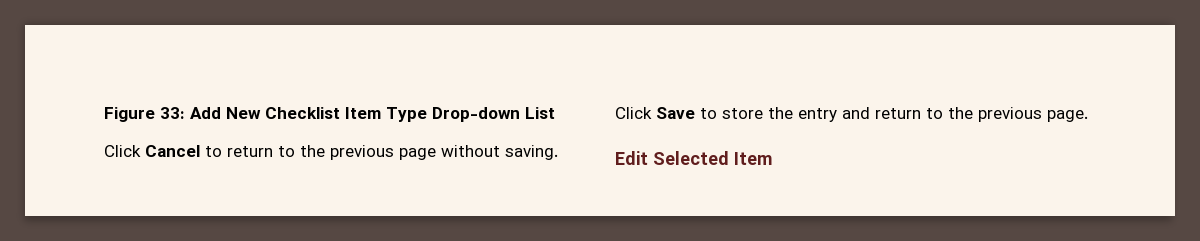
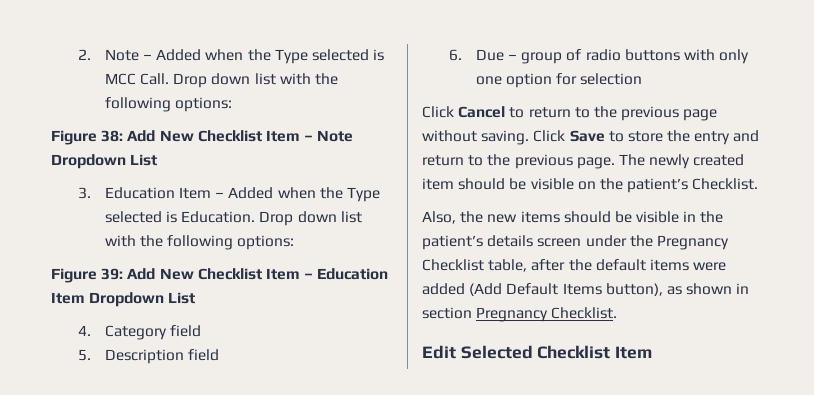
- Figure 33: Add New Checklist Item Type Drop-down List
+ 2. Note – Added when the Type selected is MCC Call. Drop down list with the following options:
+ Figure 38: Add New Checklist Item – Note Dropdown List
+ 3. Education Item – Added when the Type selected is Education. Drop down list with the following options:
+ Figure 39: Add New Checklist Item – Education Item Dropdown List
+ 4. Category field
+ 5. Description field
+ 6. Due – group of radio buttons with only one option for selection
+ The newly created item should be visible on the patient’s Checklist.
+ Also, the new items should be visible in the patient’s details screen under the Pregnancy Checklist table, after the default items were added (Add Default Items button), as shown in section Pregnancy Checklist.
- Edit Selected Item
+ Edit Selected Checklist Item

